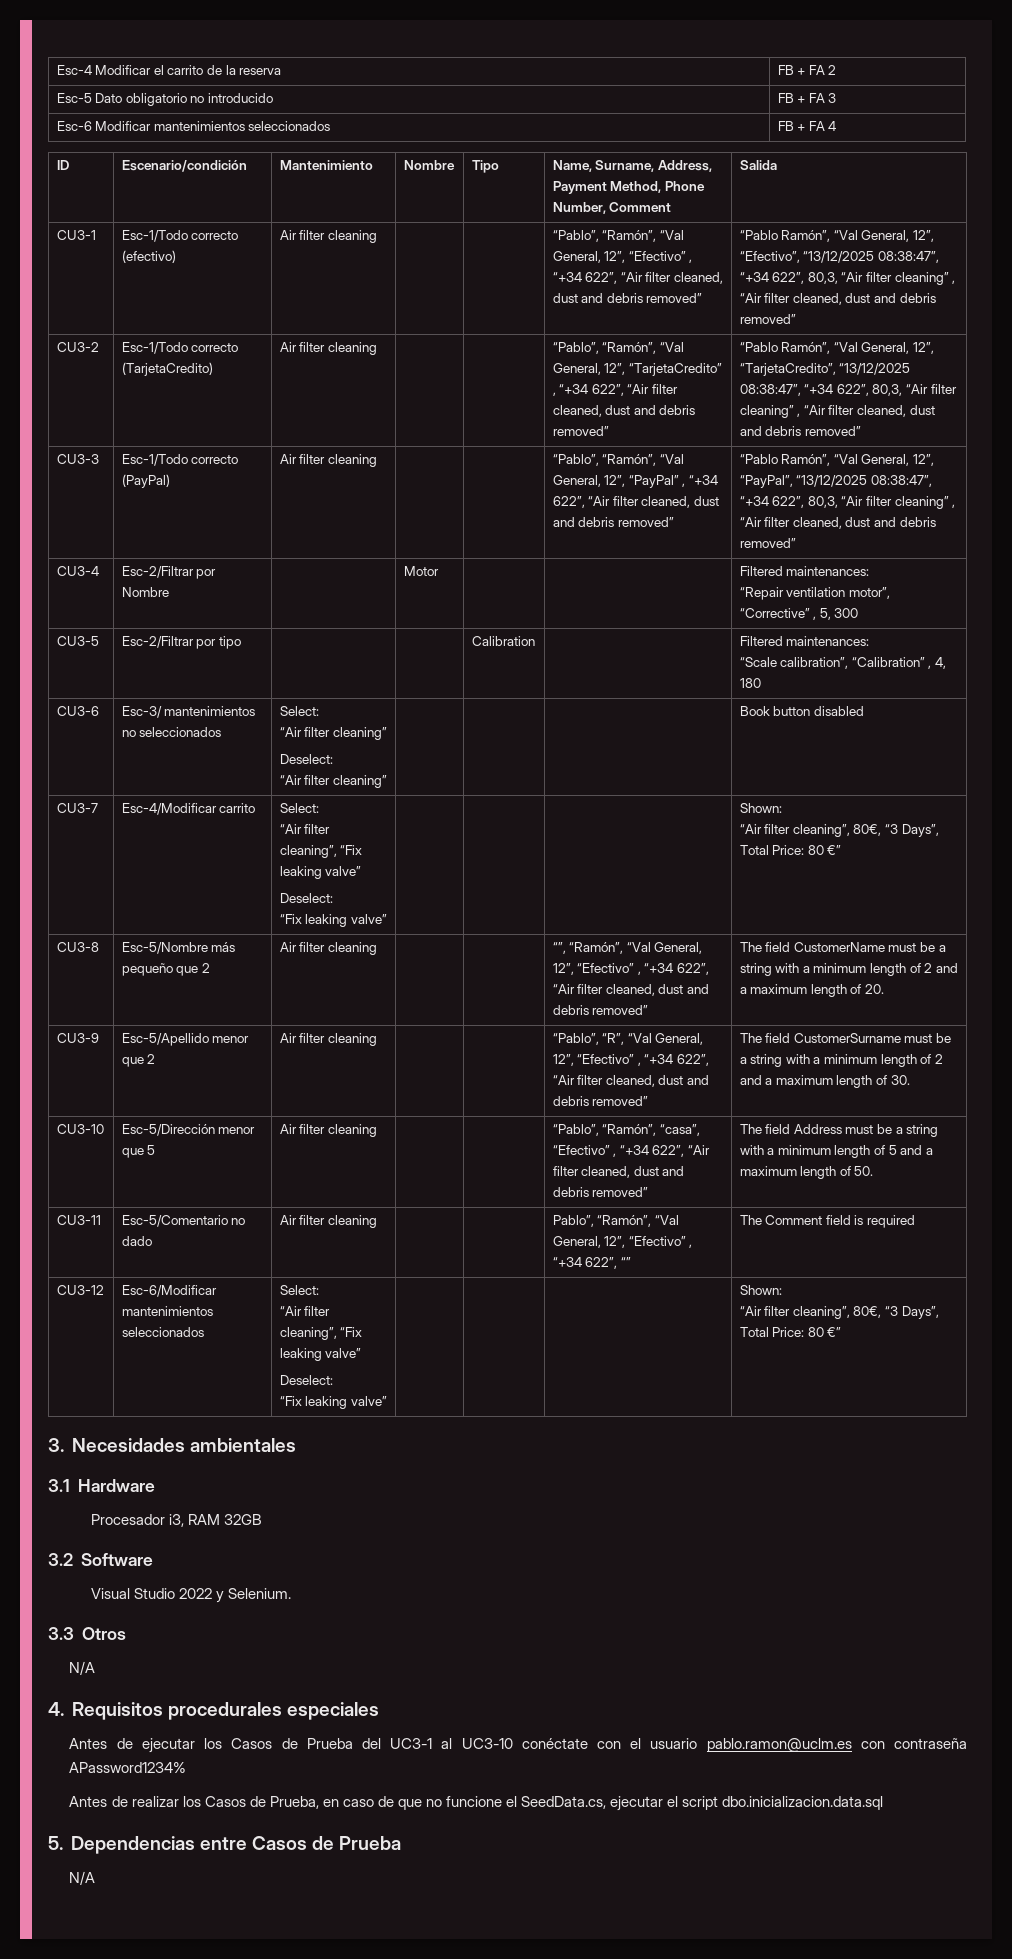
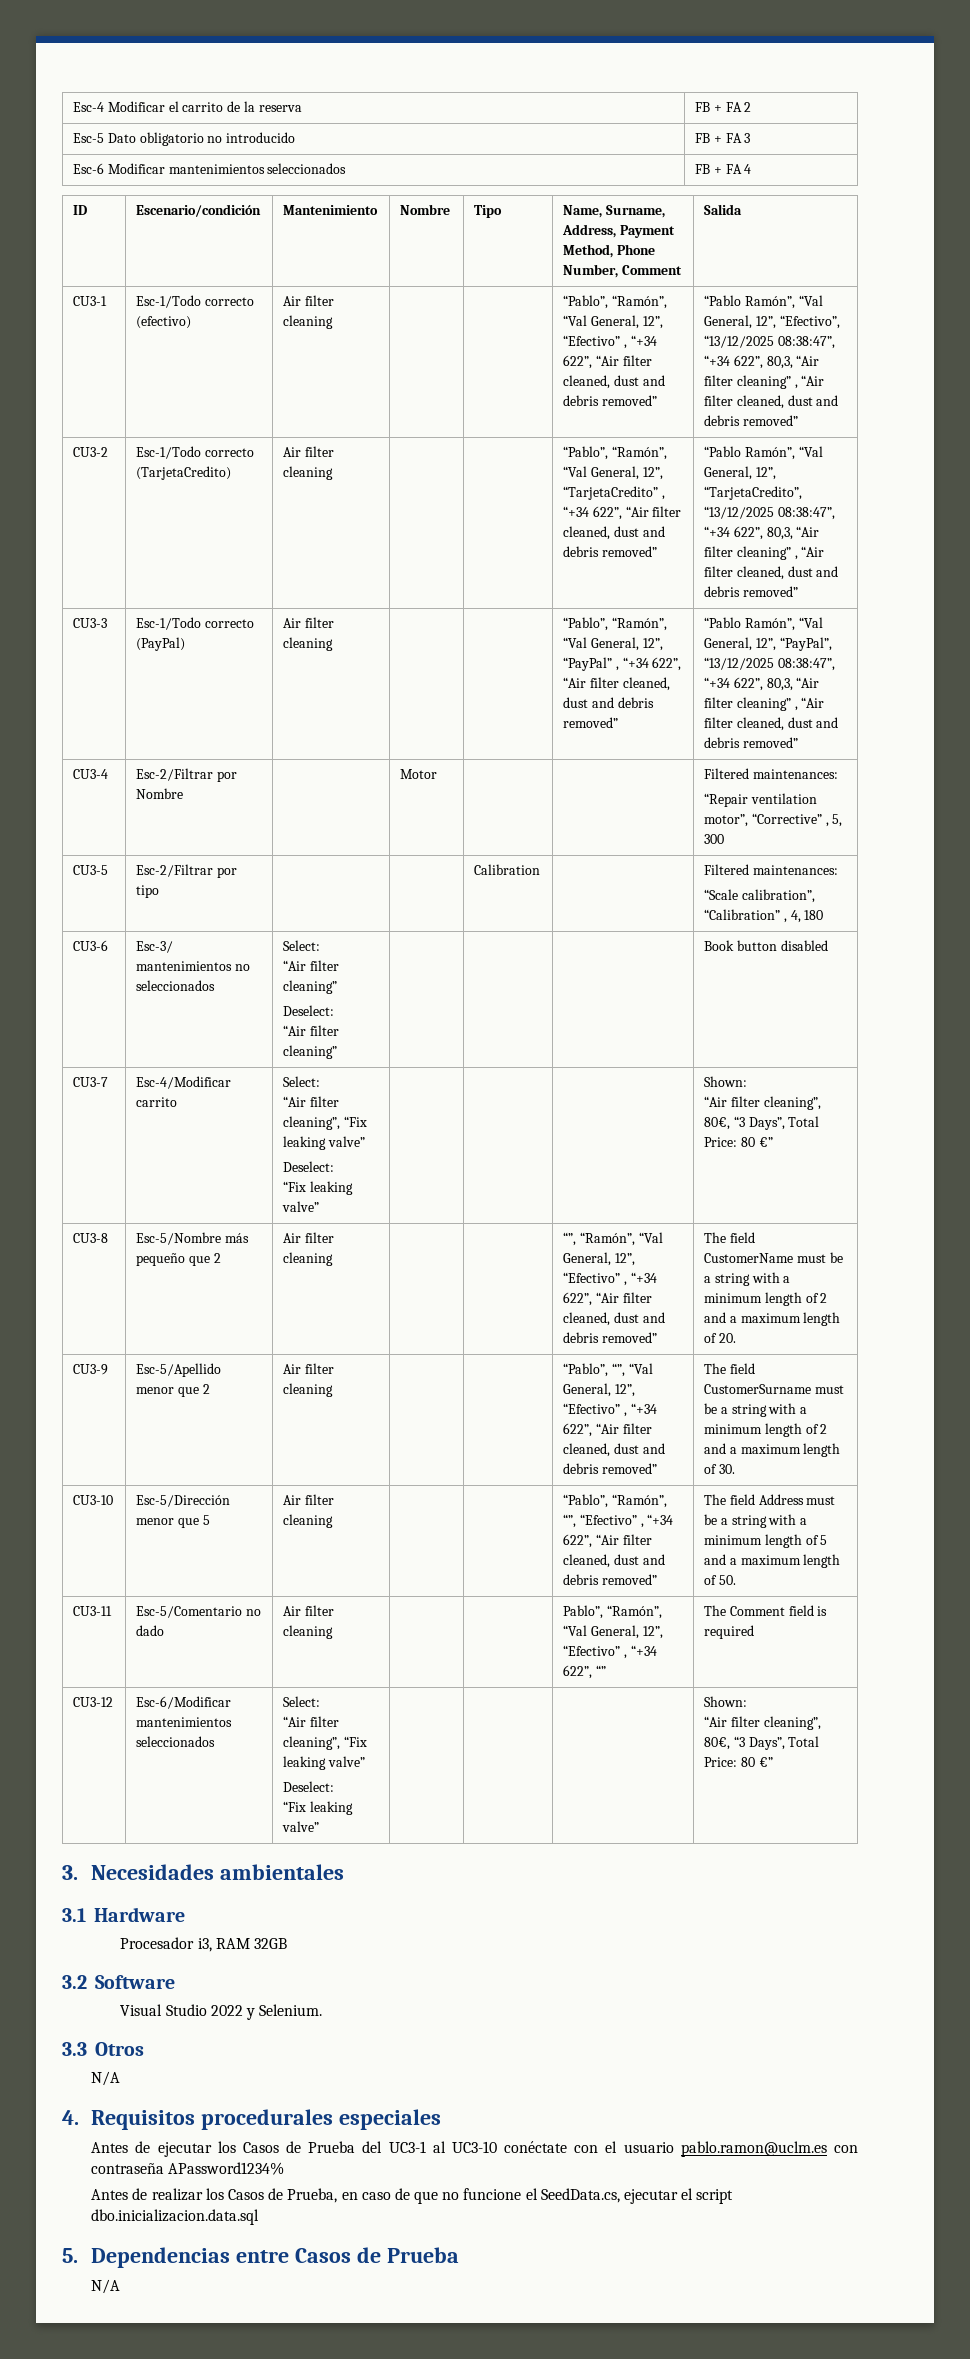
- “Pablo”, “R”, “Val General, 12”, “Efectivo” , “+34 622”, “Air filter cleaned, dust and debris removed”
+ “Pablo”, “”, “Val General, 12”, “Efectivo” , “+34 622”, “Air filter cleaned, dust and debris removed”
- “Pablo”, “Ramón”, “casa”, “Efectivo” , “+34 622”, “Air filter cleaned, dust and debris removed”
+ “Pablo”, “Ramón”, “”, “Efectivo” , “+34 622”, “Air filter cleaned, dust and debris removed”

